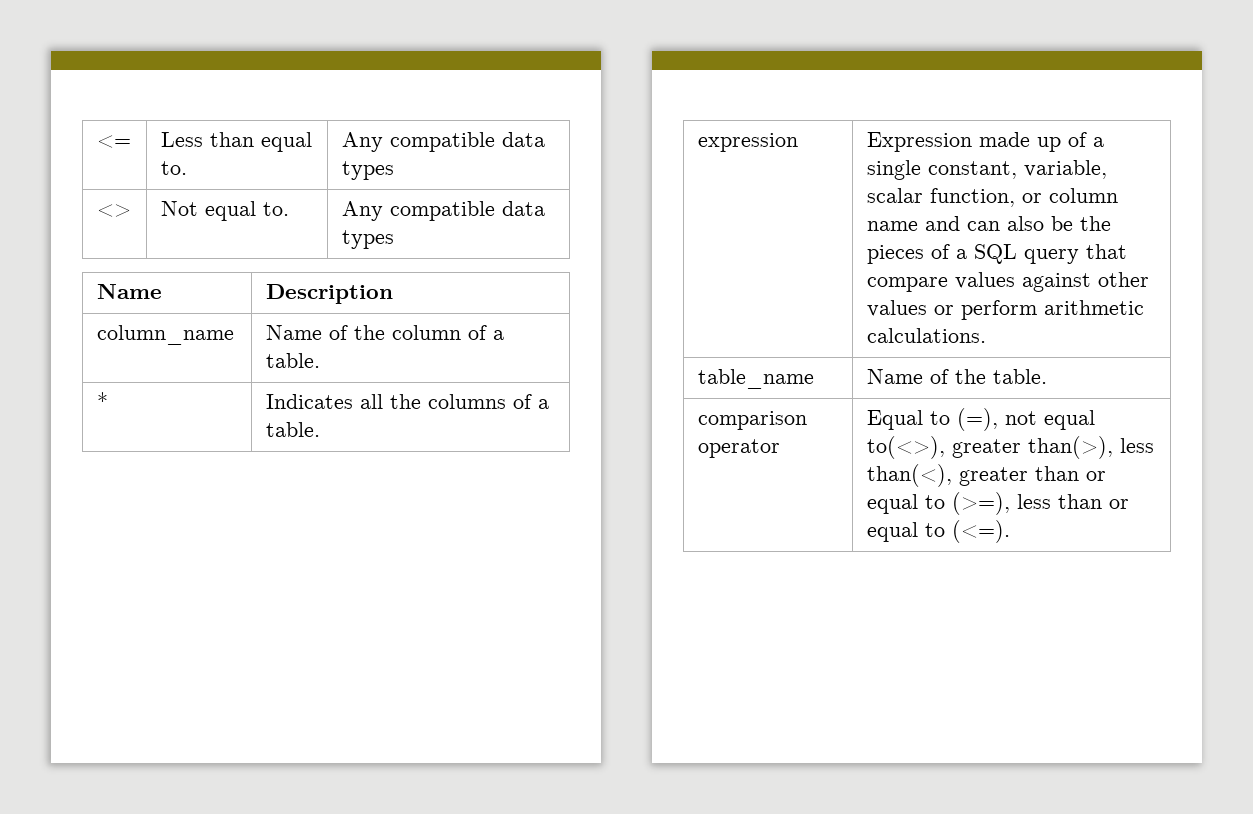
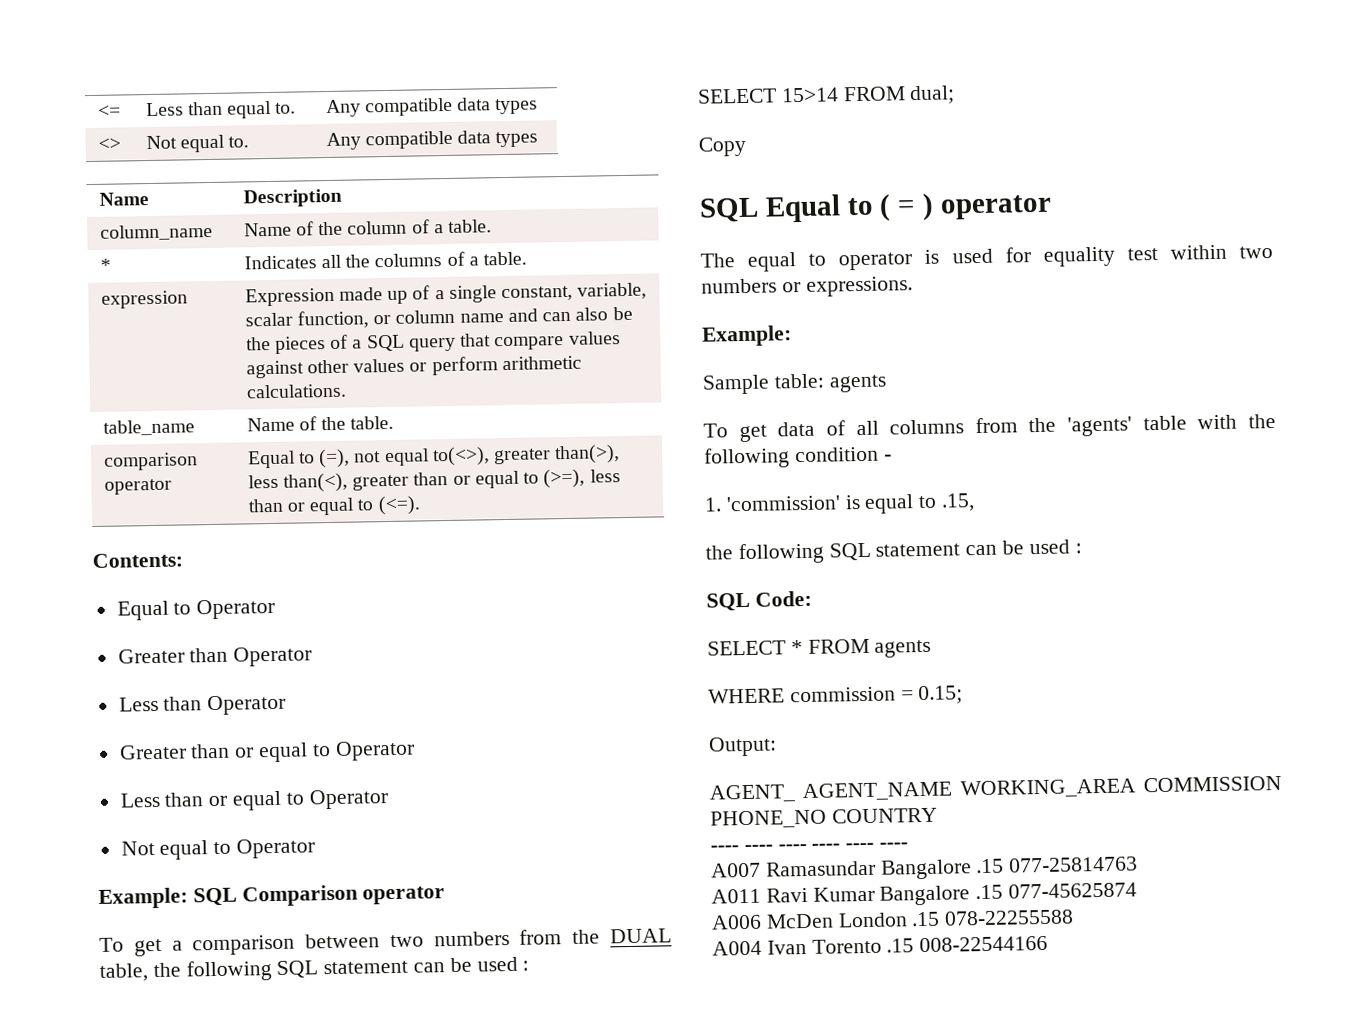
+ Contents:
+ Equal to Operator
+ Greater than Operator
+ Less than Operator
+ Greater than or equal to Operator
+ Less than or equal to Operator
+ Not equal to Operator
+ Example: SQL Comparison operator
+ To get a comparison between two numbers from the DUAL table, the following SQL statement can be used :
+ SELECT 15>14 FROM dual;
+ Copy
+ SQL Equal to ( = ) operator
+ The equal to operator is used for equality test within two numbers or expressions.
+ Example:
+ Sample table: agents
+ To get data of all columns from the 'agents' table with the following condition -
+ 1. 'commission' is equal to .15,
+ the following SQL statement can be used :
+ SQL Code:
+ SELECT * FROM agents
+ WHERE commission = 0.15;
+ Output:
+ AGENT_ AGENT_NAME WORKING_AREA COMMISSION PHONE_NO COUNTRY
+ ---- ---- ---- ---- ---- ----
+ A007 Ramasundar Bangalore .15 077-25814763
+ A011 Ravi Kumar Bangalore .15 077-45625874
+ A006 McDen London .15 078-22255588
+ A004 Ivan Torento .15 008-22544166

